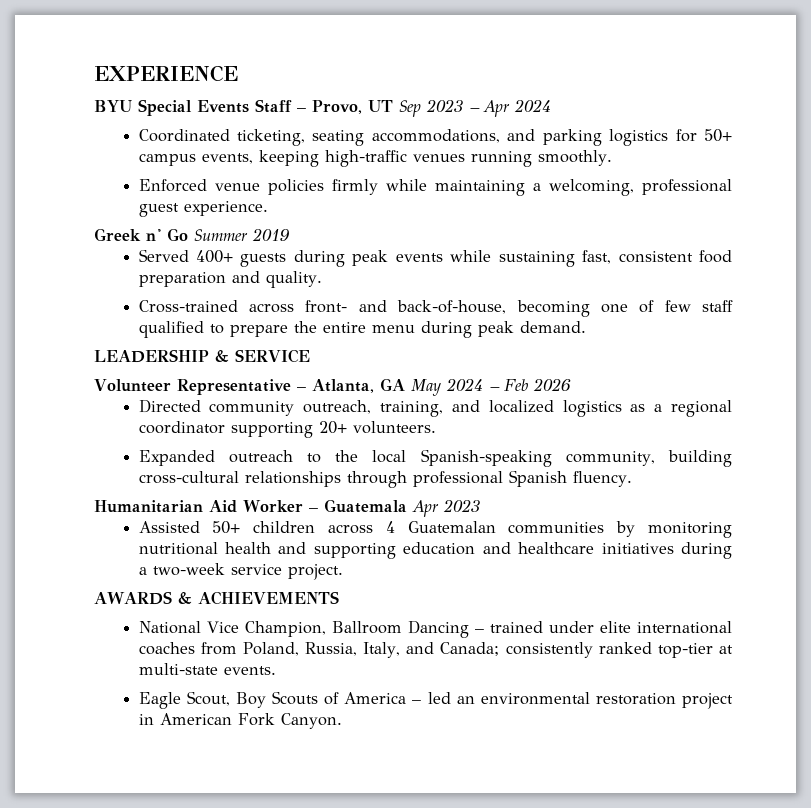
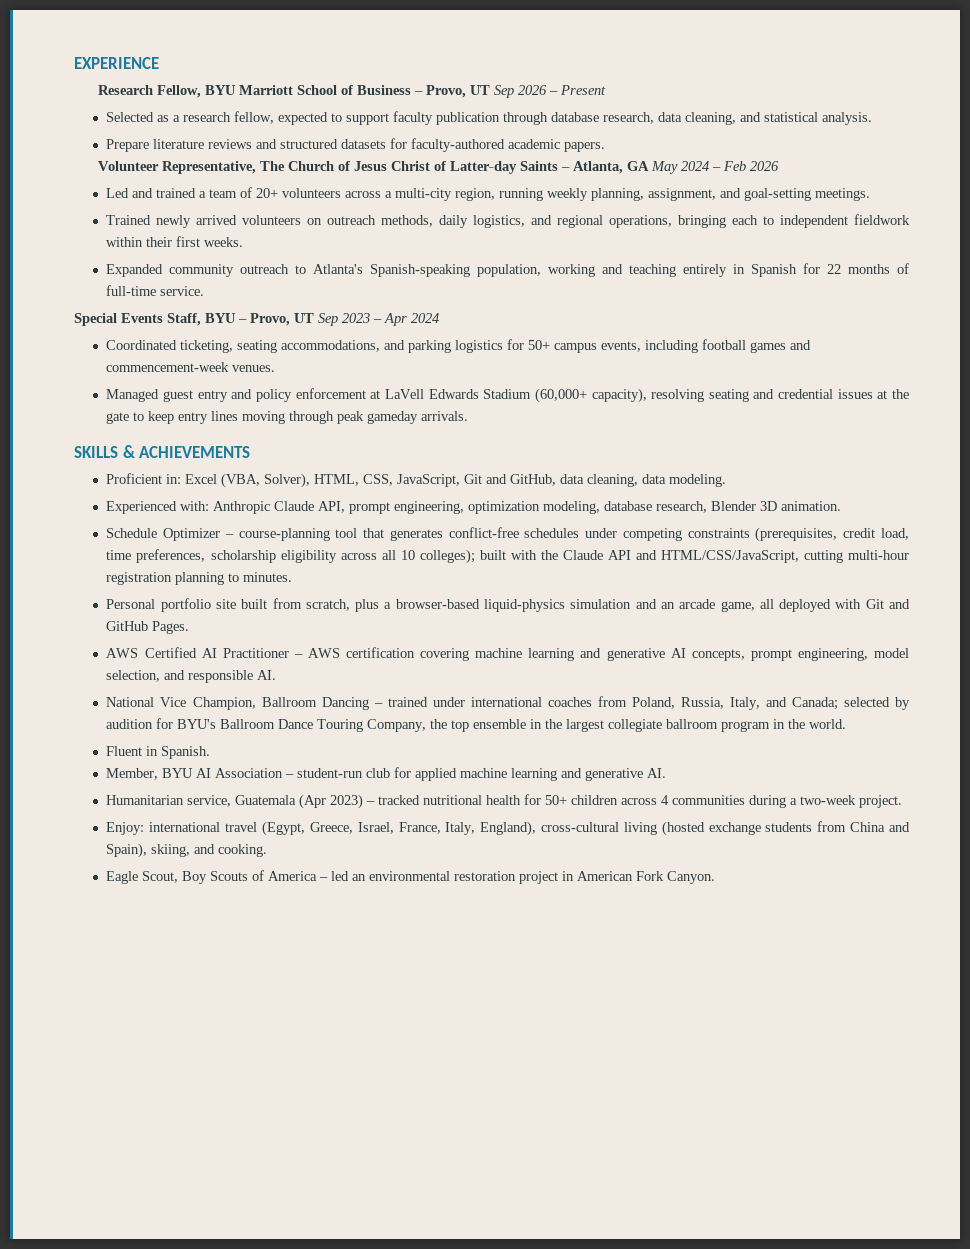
- BYU Special Events Staff – Provo, UT Sep 2023 – Apr 2024
+ Research Fellow, BYU Marriott School of Business – Provo, UT Sep 2026 – Present
+ Selected as a research fellow, expected to support faculty publication through database research, data cleaning, and statistical analysis.
+ Prepare literature reviews and structured datasets for faculty-authored academic papers.
+ Volunteer Representative, The Church of Jesus Christ of Latter-day Saints – Atlanta, GA May 2024 – Feb 2026
+ Led and trained a team of 20+ volunteers across a multi-city region, running weekly planning, assignment, and goal-setting meetings.
+ Trained newly arrived volunteers on outreach methods, daily logistics, and regional operations, bringing each to independent fieldwork within their first weeks.
+ Expanded community outreach to Atlanta's Spanish-speaking population, working and teaching entirely in Spanish for 22 months of full-time service.
+ Special Events Staff, BYU – Provo, UT Sep 2023 – Apr 2024
- Coordinated ticketing, seating accommodations, and parking logistics for 50+ campus events, keeping high-traffic venues running smoothly.
- Enforced venue policies firmly while maintaining a welcoming, professional guest experience.
- Greek n' Go Summer 2019
- Served 400+ guests during peak events while sustaining fast, consistent food preparation and quality.
- Cross-trained across front- and back-of-house, becoming one of few staff qualified to prepare the entire menu during peak demand.
- LEADERSHIP & SERVICE
- Volunteer Representative – Atlanta, GA May 2024 – Feb 2026
- Directed community outreach, training, and localized logistics as a regional coordinator supporting 20+ volunteers.
- Expanded outreach to the local Spanish-speaking community, building cross-cultural relationships through professional Spanish fluency.
- Humanitarian Aid Worker – Guatemala Apr 2023
- Assisted 50+ children across 4 Guatemalan communities by monitoring nutritional health and supporting education and healthcare initiatives during a two-week service project.
- AWARDS & ACHIEVEMENTS
+ Coordinated ticketing, seating accommodations, and parking logistics for 50+ campus events, including football games and commencement-week venues.
+ Managed guest entry and policy enforcement at LaVell Edwards Stadium (60,000+ capacity), resolving seating and credential issues at the gate to keep entry lines moving through peak gameday arrivals.
+ SKILLS & ACHIEVEMENTS
+ Proficient in: Excel (VBA, Solver), HTML, CSS, JavaScript, Git and GitHub, data cleaning, data modeling.
+ Experienced with: Anthropic Claude API, prompt engineering, optimization modeling, database research, Blender 3D animation.
+ Schedule Optimizer – course-planning tool that generates conflict-free schedules under competing constraints (prerequisites, credit load, time preferences, scholarship eligibility across all 10 colleges); built with the Claude API and HTML/CSS/JavaScript, cutting multi-hour registration planning to minutes.
+ Personal portfolio site built from scratch, plus a browser-based liquid-physics simulation and an arcade game, all deployed with Git and GitHub Pages.
+ AWS Certified AI Practitioner – AWS certification covering machine learning and generative AI concepts, prompt engineering, model selection, and responsible AI.
- National Vice Champion, Ballroom Dancing – trained under elite international coaches from Poland, Russia, Italy, and Canada; consistently ranked top-tier at multi-state events.
+ National Vice Champion, Ballroom Dancing – trained under international coaches from Poland, Russia, Italy, and Canada; selected by audition for BYU's Ballroom Dance Touring Company, the top ensemble in the largest collegiate ballroom program in the world.
+ Fluent in Spanish.
+ Member, BYU AI Association – student-run club for applied machine learning and generative AI.
+ Humanitarian service, Guatemala (Apr 2023) – tracked nutritional health for 50+ children across 4 communities during a two-week project.
+ Enjoy: international travel (Egypt, Greece, Israel, France, Italy, England), cross-cultural living (hosted exchange students from China and Spain), skiing, and cooking.

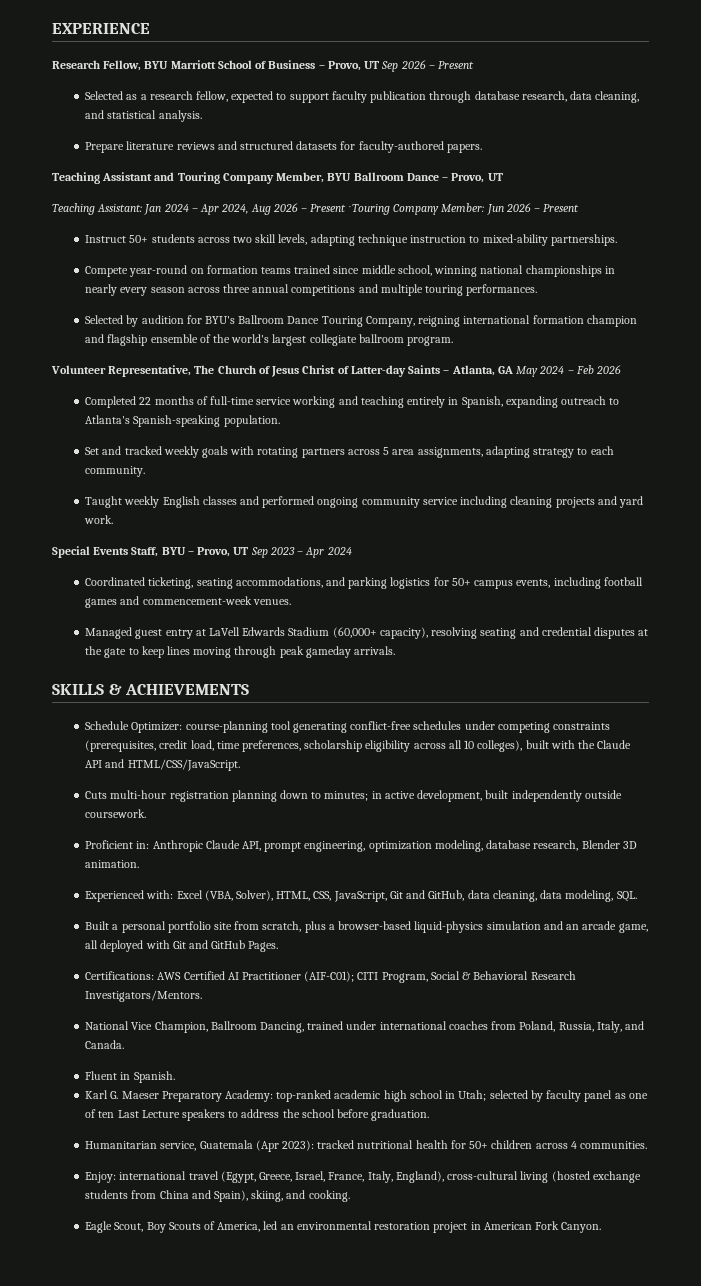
- Prepare literature reviews and structured datasets for faculty-authored academic papers.
+ Prepare literature reviews and structured datasets for faculty-authored papers.
+ Teaching Assistant and Touring Company Member, BYU Ballroom Dance – Provo, UT
+ Teaching Assistant: Jan 2024 – Apr 2024, Aug 2026 – Present · Touring Company Member: Jun 2026 – Present
+ Instruct 50+ students across two skill levels, adapting technique instruction to mixed-ability partnerships.
+ Compete year-round on formation teams trained since middle school, winning national championships in nearly every season across three annual competitions and multiple touring performances.
+ Selected by audition for BYU's Ballroom Dance Touring Company, reigning international formation champion and flagship ensemble of the world's largest collegiate ballroom program.
- Led and trained a team of 20+ volunteers across a multi-city region, running weekly planning, assignment, and goal-setting meetings.
- Trained newly arrived volunteers on outreach methods, daily logistics, and regional operations, bringing each to independent fieldwork within their first weeks.
- Expanded community outreach to Atlanta's Spanish-speaking population, working and teaching entirely in Spanish for 22 months of full-time service.
+ Completed 22 months of full-time service working and teaching entirely in Spanish, expanding outreach to Atlanta's Spanish-speaking population.
+ Set and tracked weekly goals with rotating partners across 5 area assignments, adapting strategy to each community.
+ Taught weekly English classes and performed ongoing community service including cleaning projects and yard work.
- Managed guest entry and policy enforcement at LaVell Edwards Stadium (60,000+ capacity), resolving seating and credential issues at the gate to keep entry lines moving through peak gameday arrivals.
+ Managed guest entry at LaVell Edwards Stadium (60,000+ capacity), resolving seating and credential disputes at the gate to keep lines moving through peak gameday arrivals.
- Proficient in: Excel (VBA, Solver), HTML, CSS, JavaScript, Git and GitHub, data cleaning, data modeling.
- Experienced with: Anthropic Claude API, prompt engineering, optimization modeling, database research, Blender 3D animation.
- Schedule Optimizer – course-planning tool that generates conflict-free schedules under competing constraints (prerequisites, credit load, time preferences, scholarship eligibility across all 10 colleges); built with the Claude API and HTML/CSS/JavaScript, cutting multi-hour registration planning to minutes.
- Personal portfolio site built from scratch, plus a browser-based liquid-physics simulation and an arcade game, all deployed with Git and GitHub Pages.
+ Schedule Optimizer: course-planning tool generating conflict-free schedules under competing constraints (prerequisites, credit load, time preferences, scholarship eligibility across all 10 colleges), built with the Claude API and HTML/CSS/JavaScript.
+ Cuts multi-hour registration planning down to minutes; in active development, built independently outside coursework.
+ Proficient in: Anthropic Claude API, prompt engineering, optimization modeling, database research, Blender 3D animation.
+ Experienced with: Excel (VBA, Solver), HTML, CSS, JavaScript, Git and GitHub, data cleaning, data modeling, SQL.
+ Built a personal portfolio site from scratch, plus a browser-based liquid-physics simulation and an arcade game, all deployed with Git and GitHub Pages.
- AWS Certified AI Practitioner – AWS certification covering machine learning and generative AI concepts, prompt engineering, model selection, and responsible AI.
+ Certifications: AWS Certified AI Practitioner (AIF-C01); CITI Program, Social & Behavioral Research Investigators/Mentors.
- National Vice Champion, Ballroom Dancing – trained under international coaches from Poland, Russia, Italy, and Canada; selected by audition for BYU's Ballroom Dance Touring Company, the top ensemble in the largest collegiate ballroom program in the world.
+ National Vice Champion, Ballroom Dancing, trained under international coaches from Poland, Russia, Italy, and Canada.
  Fluent in Spanish.
- Member, BYU AI Association – student-run club for applied machine learning and generative AI.
+ Karl G. Maeser Preparatory Academy: top-ranked academic high school in Utah; selected by faculty panel as one of ten Last Lecture speakers to address the school before graduation.
- Humanitarian service, Guatemala (Apr 2023) – tracked nutritional health for 50+ children across 4 communities during a two-week project.
+ Humanitarian service, Guatemala (Apr 2023): tracked nutritional health for 50+ children across 4 communities.
- Eagle Scout, Boy Scouts of America – led an environmental restoration project in American Fork Canyon.
+ Eagle Scout, Boy Scouts of America, led an environmental restoration project in American Fork Canyon.

